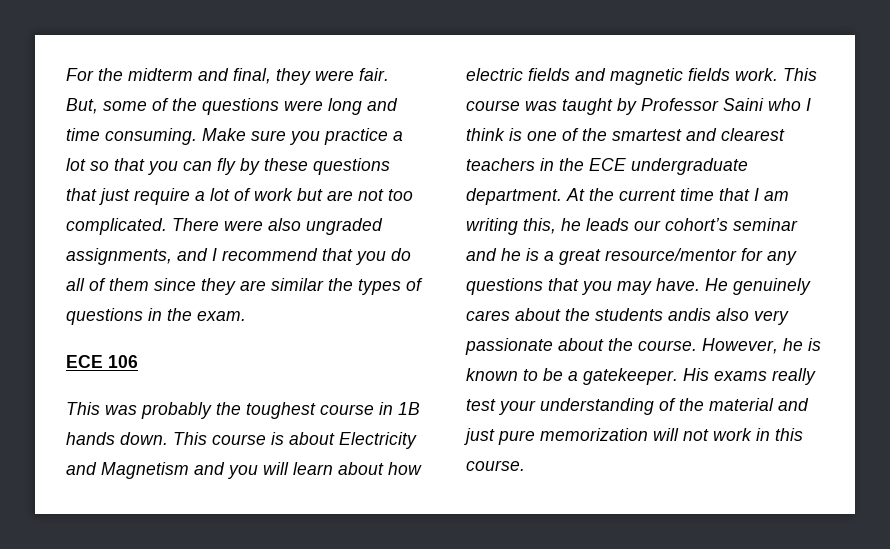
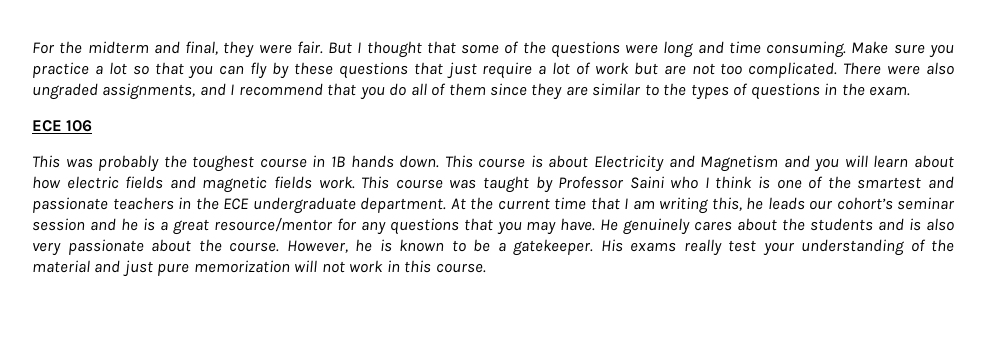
- But, some of the questions were long and time consuming.
+ But I thought that some of the questions were long and time consuming.
- There were also ungraded assignments, and I recommend that you do all of them since they are similar the types of questions in the exam.
+ There were also ungraded assignments, and I recommend that you do all of them since they are similar to the types of questions in the exam.
- This course was taught by Professor Saini who I think is one of the smartest and clearest teachers in the ECE undergraduate department.
+ This course was taught by Professor Saini who I think is one of the smartest and passionate teachers in the ECE undergraduate department.
- At the current time that I am writing this, he leads our cohort’s seminar and he is a great resource/mentor for any questions that you may have.
+ At the current time that I am writing this, he leads our cohort’s seminar session and he is a great resource/mentor for any questions that you may have.
- He genuinely cares about the students andis also very passionate about the course.
+ He genuinely cares about the students and is also very passionate about the course.

